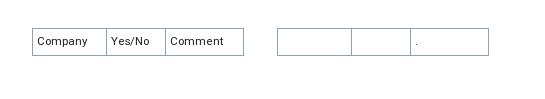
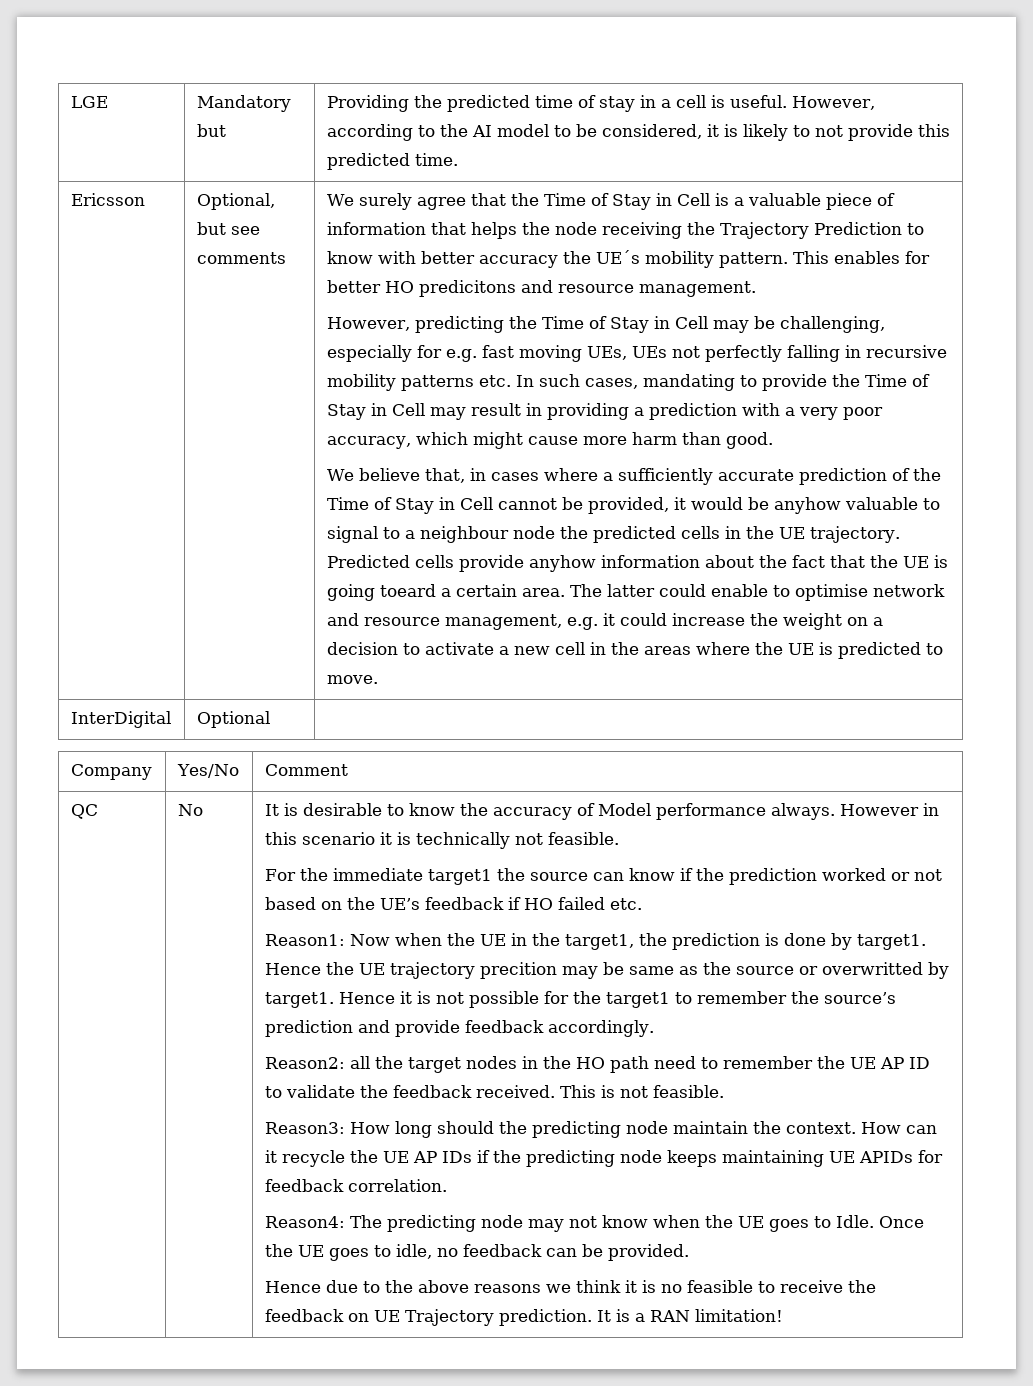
+ LGE | Mandatory but | Providing the predicted time of stay in a cell is useful. However, according to the AI model to be considered, it is likely to not provide this predicted time.
+ Ericsson | Optional, but see comments | We surely agree that the Time of Stay in Cell is a valuable piece of information that helps the node receiving the Trajectory Prediction to know with better accuracy the UE´s mobility pattern. This enables for better HO predicitons and resource management.
+ However, predicting the Time of Stay in Cell may be challenging, especially for e.g. fast moving UEs, UEs not perfectly falling in recursive mobility patterns etc. In such cases, mandating to provide the Time of Stay in Cell may result in providing a prediction with a very poor accuracy, which might cause more harm than good.
+ We believe that, in cases where a sufficiently accurate prediction of the Time of Stay in Cell cannot be provided, it would be anyhow valuable to signal to a neighbour node the predicted cells in the UE trajectory. Predicted cells provide anyhow information about the fact that the UE is going toeard a certain area. The latter could enable to optimise network and resource management, e.g. it could increase the weight on a decision to activate a new cell in the areas where the UE is predicted to move.
+ InterDigital | Optional |
  Company | Yes/No | Comment
- | | .
+ QC | No | It is desirable to know the accuracy of Model performance always. However in this scenario it is technically not feasible.
+ For the immediate target1 the source can know if the prediction worked or not based on the UE’s feedback if HO failed etc.
+ Reason1: Now when the UE in the target1, the prediction is done by target1. Hence the UE trajectory precition may be same as the source or overwritted by target1. Hence it is not possible for the target1 to remember the source’s prediction and provide feedback accordingly.
+ Reason2: all the target nodes in the HO path need to remember the UE AP ID to validate the feedback received. This is not feasible.
+ Reason3: How long should the predicting node maintain the context. How can it recycle the UE AP IDs if the predicting node keeps maintaining UE APIDs for feedback correlation.
+ Reason4: The predicting node may not know when the UE goes to Idle. Once the UE goes to idle, no feedback can be provided.
+ Hence due to the above reasons we think it is no feasible to receive the feedback on UE Trajectory prediction. It is a RAN limitation!

